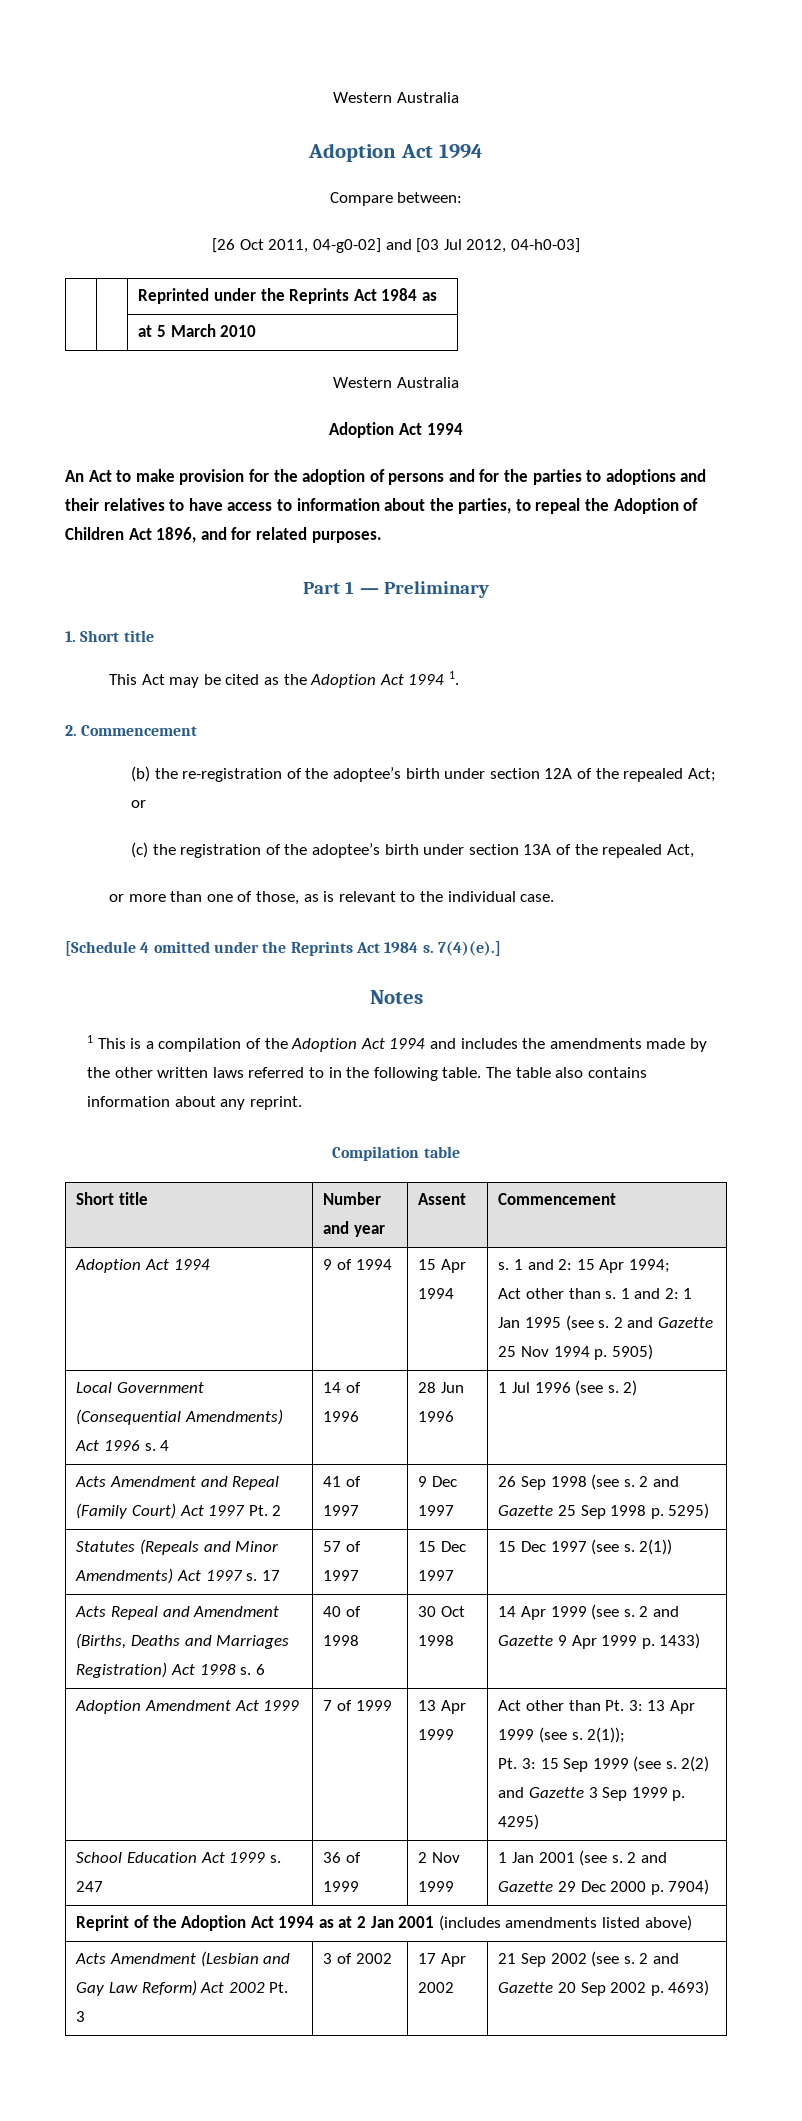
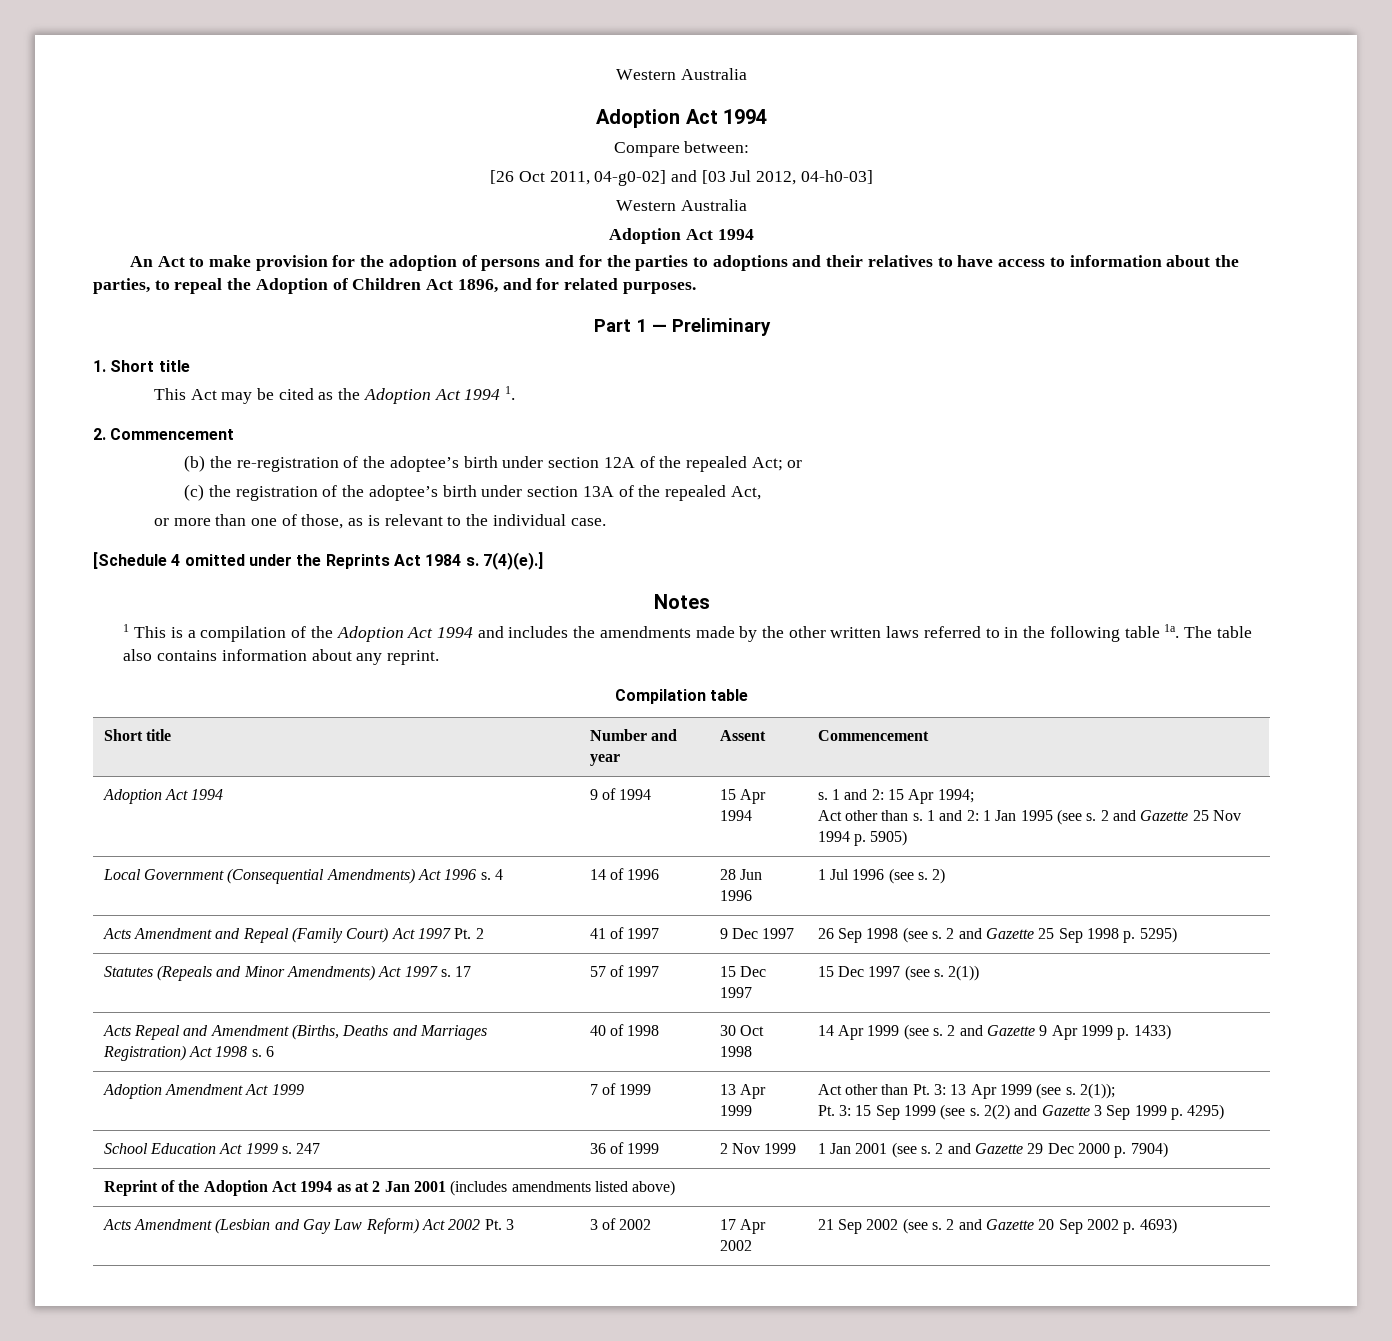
- | | Reprinted under the Reprints Act 1984 as
- | | at 5 March 2010
- 1 This is a compilation of the Adoption Act 1994 and includes the amendments made by the other written laws referred to in the following table.
+ 1 This is a compilation of the Adoption Act 1994 and includes the amendments made by the other written laws referred to in the following table 1a.

